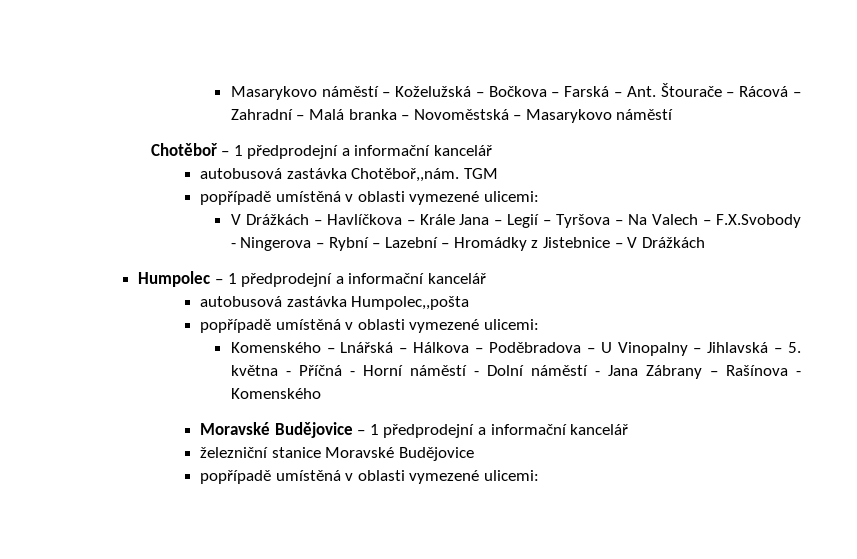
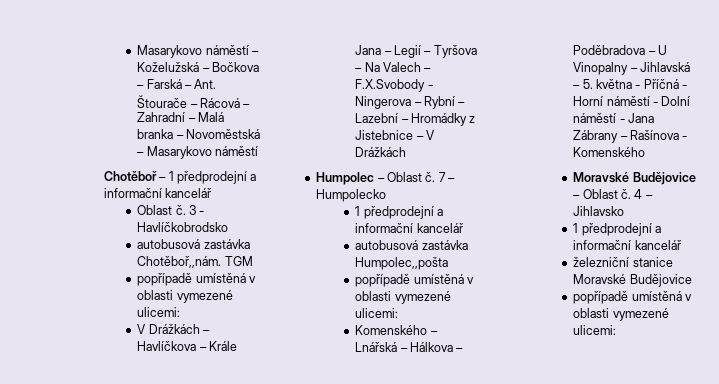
+ Oblast č. 3 - Havlíčkobrodsko
- Humpolec – 1 předprodejní a informační kancelář
+ Humpolec – Oblast č. 7 – Humpolecko
+ 1 předprodejní a informační kancelář
- Moravské Budějovice – 1 předprodejní a informační kancelář
+ Moravské Budějovice – Oblast č. 4 – Jihlavsko
+ 1 předprodejní a informační kancelář

